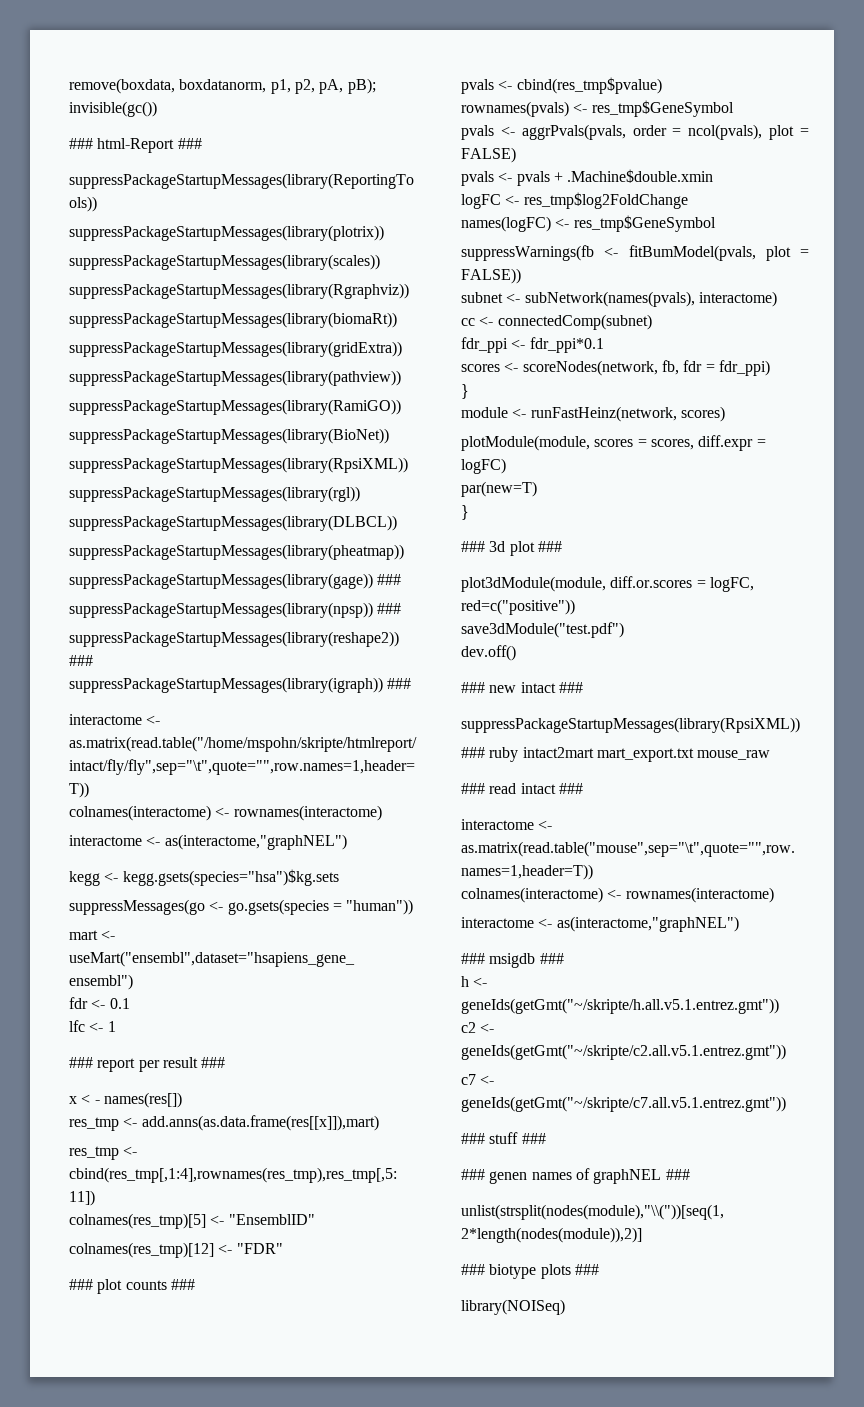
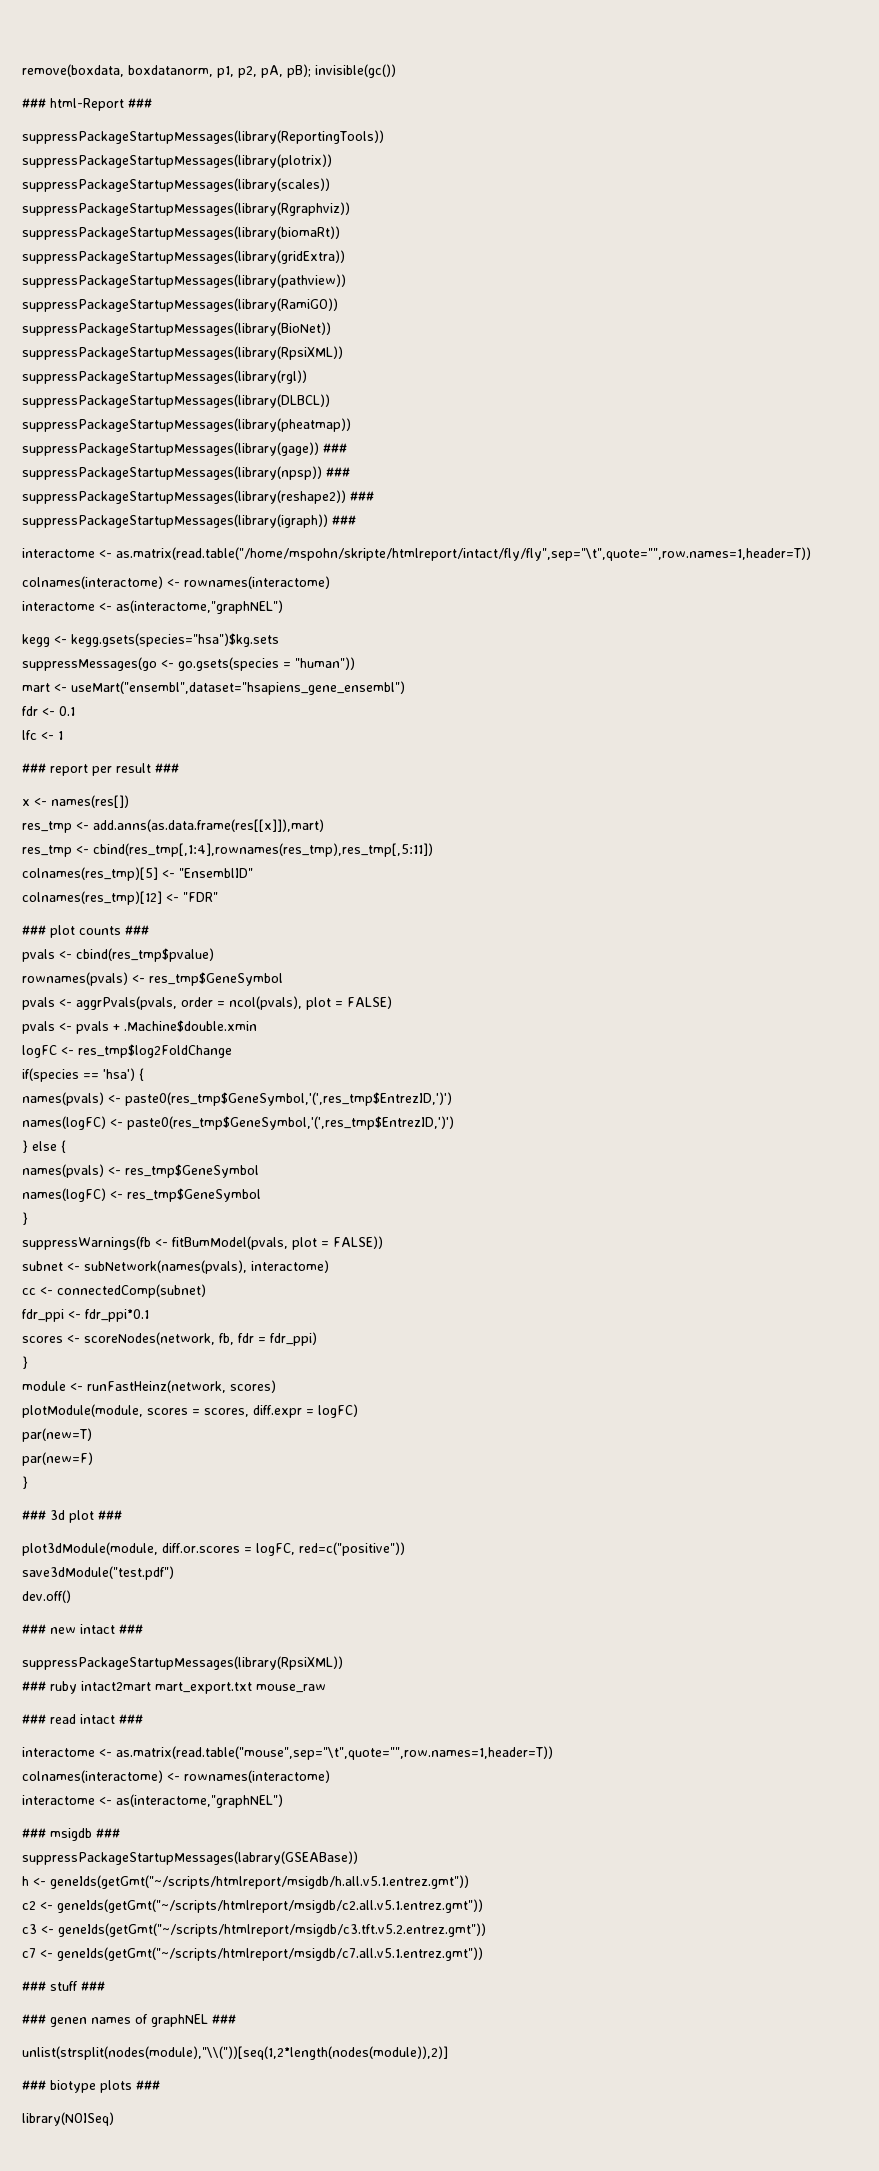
- x < - names(res[])
+ x <- names(res[])
+ if(species == 'hsa') {
+ names(pvals) <- paste0(res_tmp$GeneSymbol,'(',res_tmp$EntrezID,')')
+ names(logFC) <- paste0(res_tmp$GeneSymbol,'(',res_tmp$EntrezID,')')
+ } else {
+ names(pvals) <- res_tmp$GeneSymbol
  names(logFC) <- res_tmp$GeneSymbol
+ }
+ par(new=F)
+ suppressPackageStartupMessages(labrary(GSEABase))
- h <- geneIds(getGmt("~/skripte/h.all.v5.1.entrez.gmt"))
+ h <- geneIds(getGmt("~/scripts/htmlreport/msigdb/h.all.v5.1.entrez.gmt"))
- c2 <- geneIds(getGmt("~/skripte/c2.all.v5.1.entrez.gmt"))
+ c2 <- geneIds(getGmt("~/scripts/htmlreport/msigdb/c2.all.v5.1.entrez.gmt"))
+ c3 <- geneIds(getGmt("~/scripts/htmlreport/msigdb/c3.tft.v5.2.entrez.gmt"))
- c7 <- geneIds(getGmt("~/skripte/c7.all.v5.1.entrez.gmt"))
+ c7 <- geneIds(getGmt("~/scripts/htmlreport/msigdb/c7.all.v5.1.entrez.gmt"))

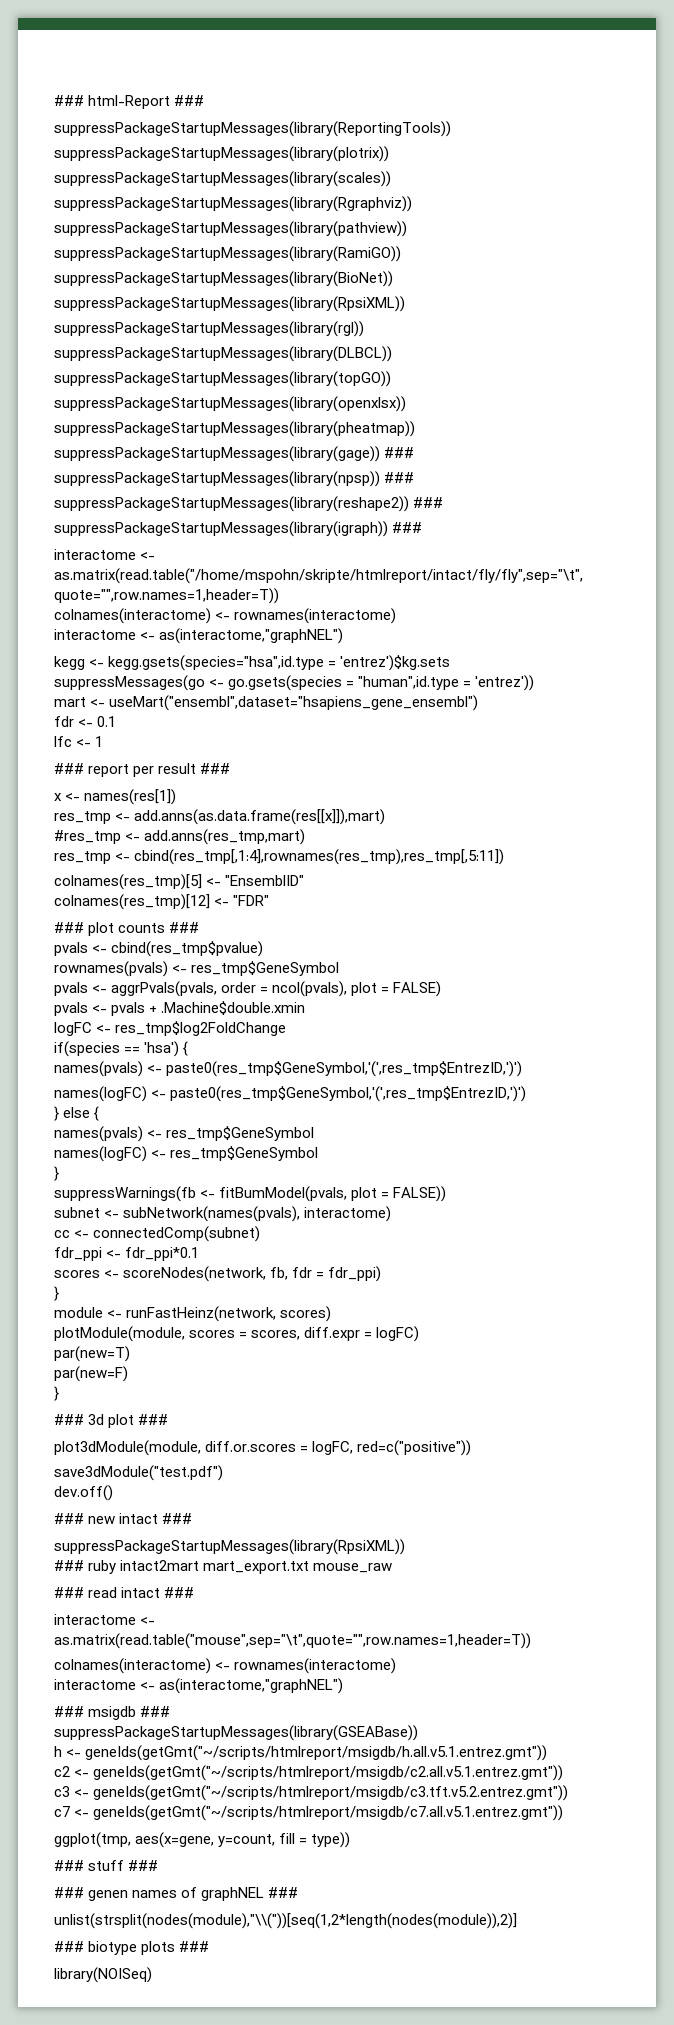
- remove(boxdata, boxdatanorm, p1, p2, pA, pB); invisible(gc())
- suppressPackageStartupMessages(library(biomaRt))
- suppressPackageStartupMessages(library(gridExtra))
+ suppressPackageStartupMessages(library(topGO))
+ suppressPackageStartupMessages(library(openxlsx))
- kegg <- kegg.gsets(species="hsa")$kg.sets
+ kegg <- kegg.gsets(species="hsa",id.type = 'entrez')$kg.sets
- suppressMessages(go <- go.gsets(species = "human"))
+ suppressMessages(go <- go.gsets(species = "human",id.type = 'entrez'))
- x <- names(res[])
+ x <- names(res[1])
+ #res_tmp <- add.anns(res_tmp,mart)
- suppressPackageStartupMessages(labrary(GSEABase))
+ suppressPackageStartupMessages(library(GSEABase))
+ ggplot(tmp, aes(x=gene, y=count, fill = type))

